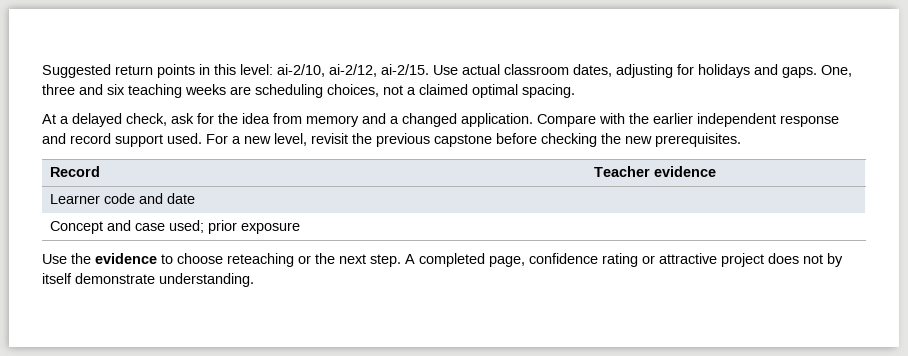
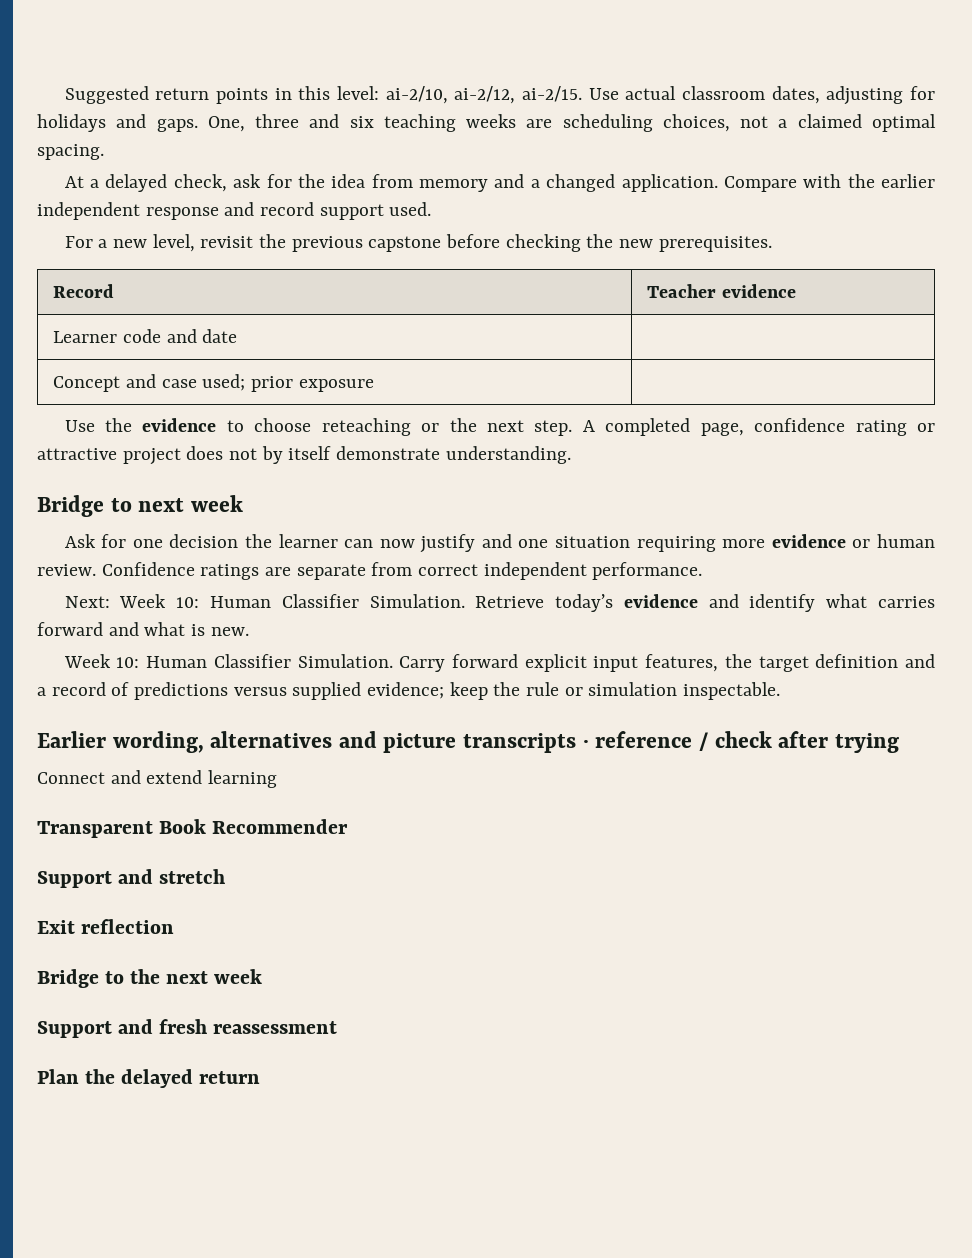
- Compare with the earlier independent response and record support used. For a new level, revisit the previous capstone before checking the new prerequisites.
+ Compare with the earlier independent response and record support used.
+ For a new level, revisit the previous capstone before checking the new prerequisites.
+ Bridge to next week
+ Ask for one decision the learner can now justify and one situation requiring more evidence or human review. Confidence ratings are separate from correct independent performance.
+ Next: Week 10: Human Classifier Simulation. Retrieve today’s evidence and identify what carries forward and what is new.
+ Week 10: Human Classifier Simulation. Carry forward explicit input features, the target definition and a record of predictions versus supplied evidence; keep the rule or simulation inspectable.
+ Earlier wording, alternatives and picture transcripts · reference / check after trying
+ Connect and extend learning
+ Transparent Book Recommender
+ Support and stretch
+ Exit reflection
+ Bridge to the next week
+ Support and fresh reassessment
+ Plan the delayed return

